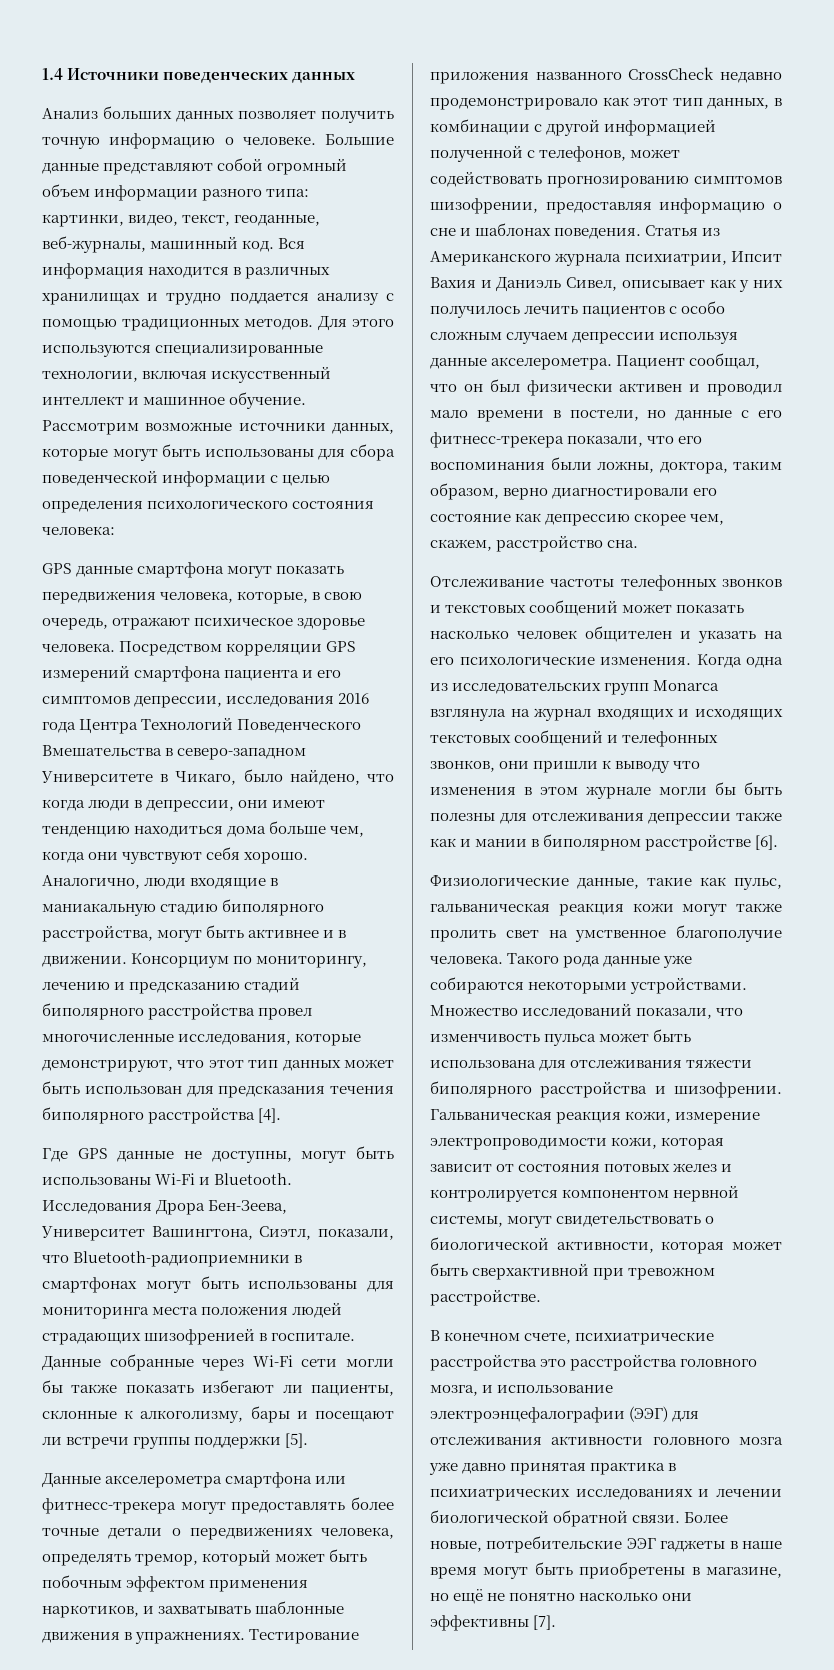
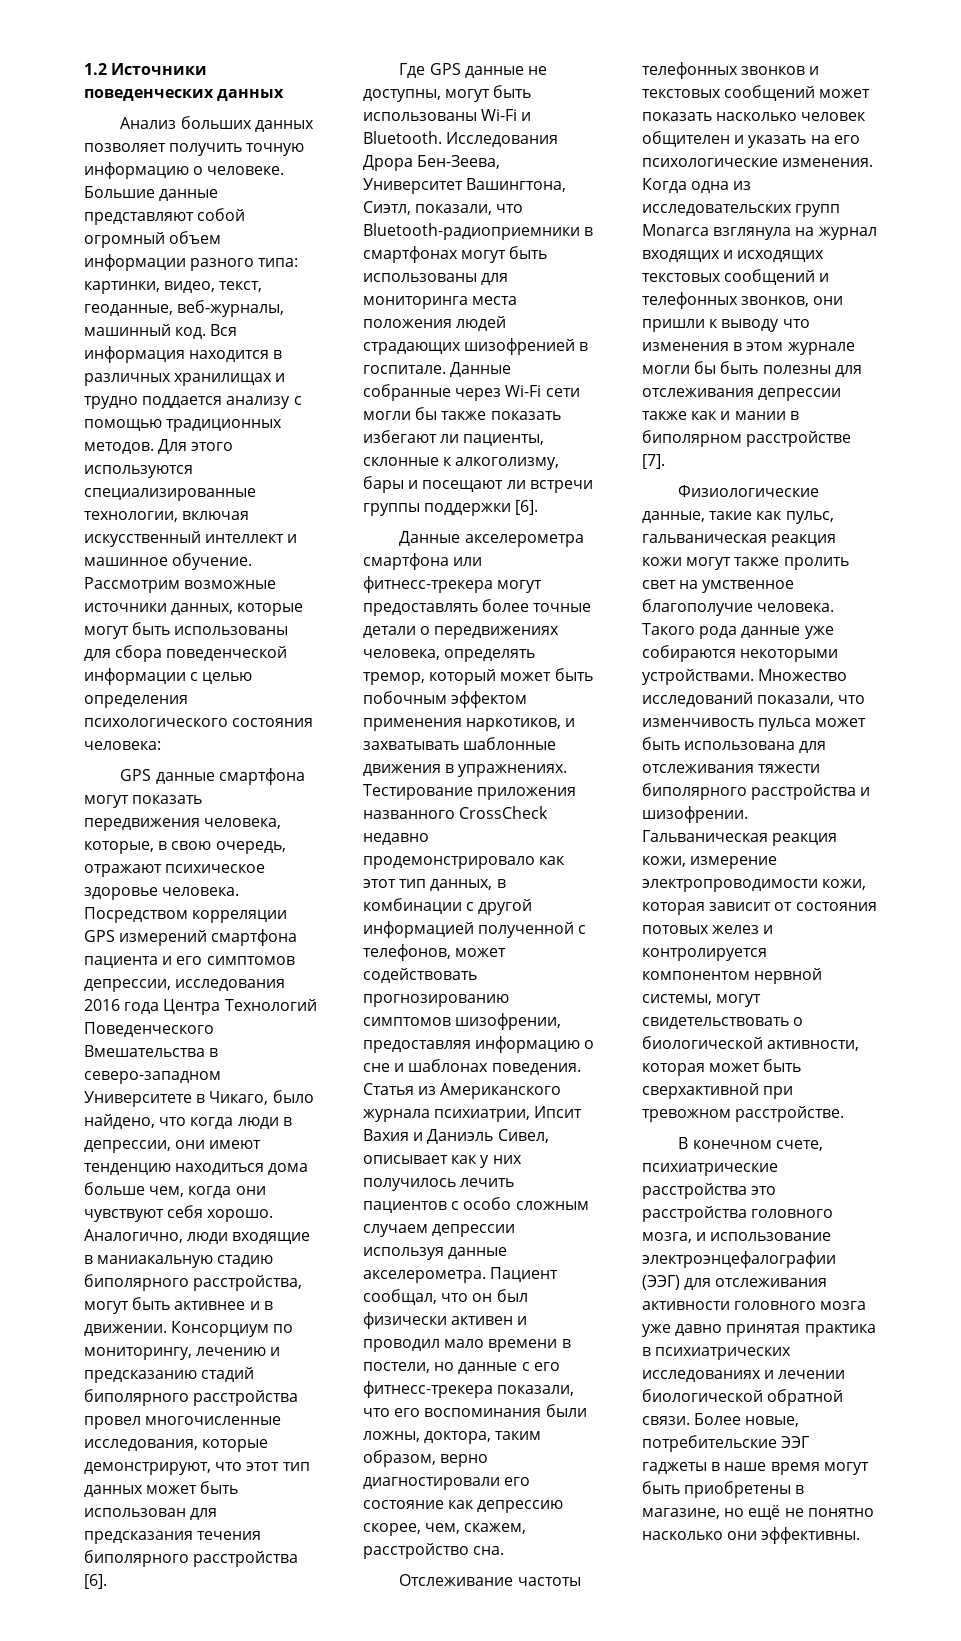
- 1.4 Источники поведенческих данных
+ 1.2 Источники поведенческих данных
- Консорциум по мониторингу, лечению и предсказанию стадий биполярного расстройства провел многочисленные исследования, которые демонстрируют, что этот тип данных может быть использован для предсказания течения биполярного расстройства [4].
+ Консорциум по мониторингу, лечению и предсказанию стадий биполярного расстройства провел многочисленные исследования, которые демонстрируют, что этот тип данных может быть использован для предсказания течения биполярного расстройства [6].
- Данные собранные через Wi-Fi сети могли бы также показать избегают ли пациенты, склонные к алкоголизму, бары и посещают ли встречи группы поддержки [5].
+ Данные собранные через Wi-Fi сети могли бы также показать избегают ли пациенты, склонные к алкоголизму, бары и посещают ли встречи группы поддержки [6].
- Пациент сообщал, что он был физически активен и проводил мало времени в постели, но данные с его фитнесс-трекера показали, что его воспоминания были ложны, доктора, таким образом, верно диагностировали его состояние как депрессию скорее чем, скажем, расстройство сна.
+ Пациент сообщал, что он был физически активен и проводил мало времени в постели, но данные с его фитнесс-трекера показали, что его воспоминания были ложны, доктора, таким образом, верно диагностировали его состояние как депрессию скорее, чем, скажем, расстройство сна.
- Когда одна из исследовательских групп Monarca взглянула на журнал входящих и исходящих текстовых сообщений и телефонных звонков, они пришли к выводу что изменения в этом журнале могли бы быть полезны для отслеживания депрессии также как и мании в биполярном расстройстве [6].
+ Когда одна из исследовательских групп Monarca взглянула на журнал входящих и исходящих текстовых сообщений и телефонных звонков, они пришли к выводу что изменения в этом журнале могли бы быть полезны для отслеживания депрессии также как и мании в биполярном расстройстве [7].
- Более новые, потребительские ЭЭГ гаджеты в наше время могут быть приобретены в магазине, но ещё не понятно насколько они эффективны [7].
+ Более новые, потребительские ЭЭГ гаджеты в наше время могут быть приобретены в магазине, но ещё не понятно насколько они эффективны.

